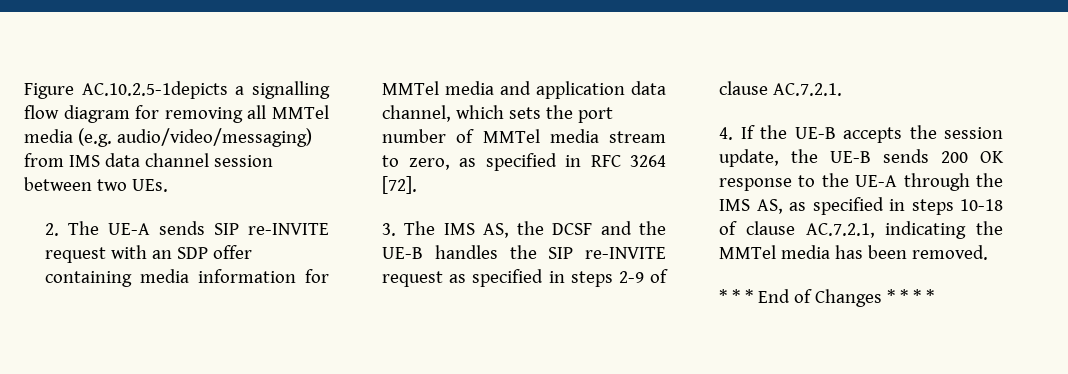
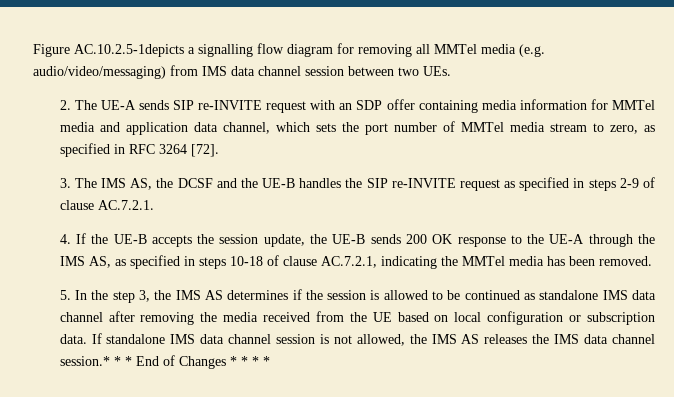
- * * * End of Changes * * * *
+ 5. In the step 3, the IMS AS determines if the session is allowed to be continued as standalone IMS data channel after removing the media received from the UE based on local configuration or subscription data. If standalone IMS data channel session is not allowed, the IMS AS releases the IMS data channel session.* * * End of Changes * * * *

